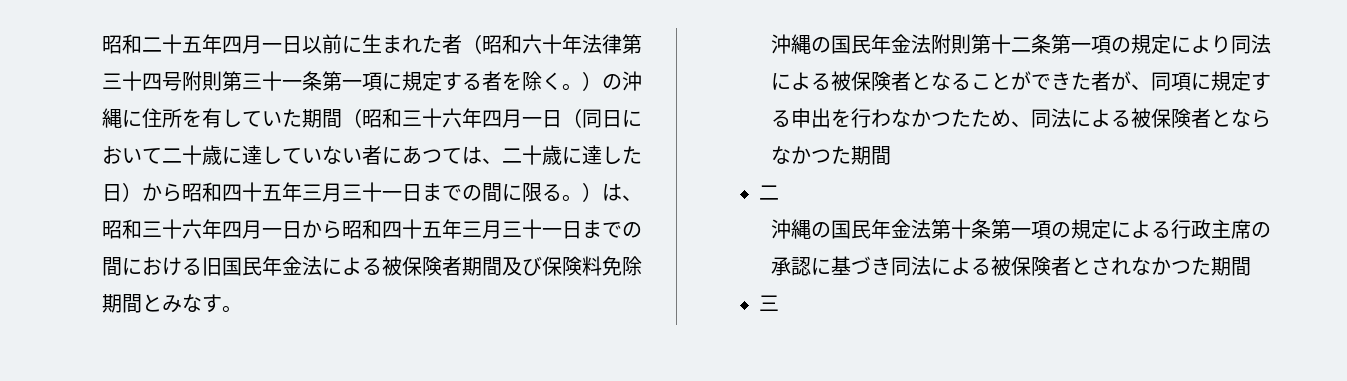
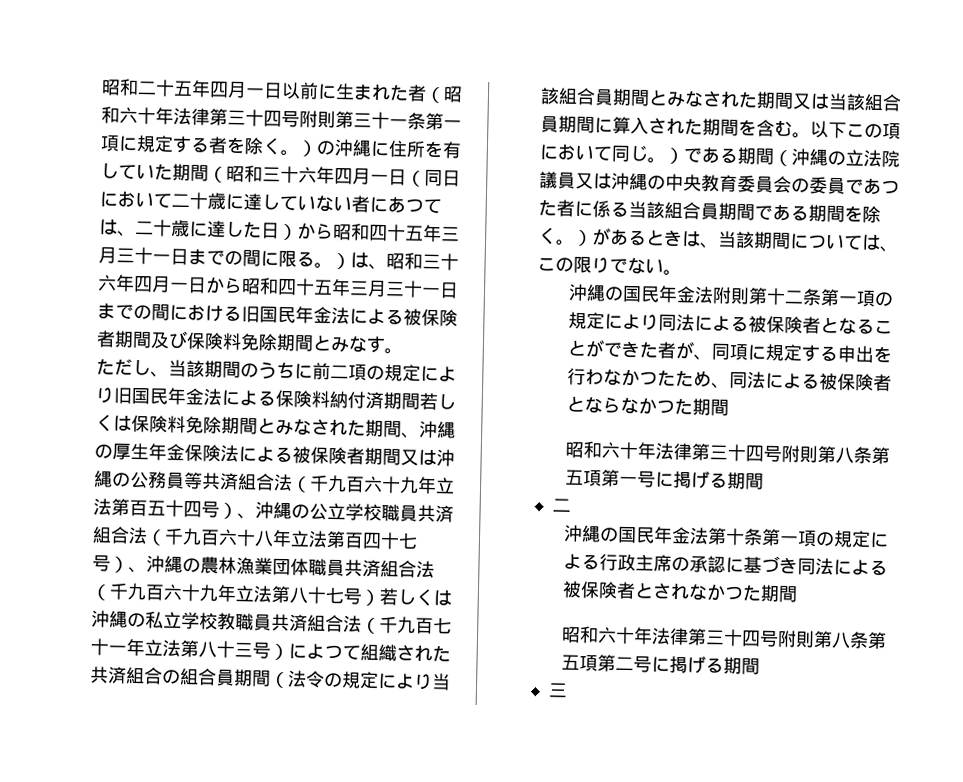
+ ただし、当該期間のうちに前二項の規定により旧国民年金法による保険料納付済期間若しくは保険料免除期間とみなされた期間、沖縄の厚生年金保険法による被保険者期間又は沖縄の公務員等共済組合法（千九百六十九年立法第百五十四号）、沖縄の公立学校職員共済組合法（千九百六十八年立法第百四十七号）、沖縄の農林漁業団体職員共済組合法（千九百六十九年立法第八十七号）若しくは沖縄の私立学校教職員共済組合法（千九百七十一年立法第八十三号）によつて組織された共済組合の組合員期間（法令の規定により当該組合員期間とみなされた期間又は当該組合員期間に算入された期間を含む。以下この項において同じ。）である期間（沖縄の立法院議員又は沖縄の中央教育委員会の委員であつた者に係る当該組合員期間である期間を除く。）があるときは、当該期間については、この限りでない。
+ 昭和六十年法律第三十四号附則第八条第五項第一号に掲げる期間
+ 昭和六十年法律第三十四号附則第八条第五項第二号に掲げる期間

